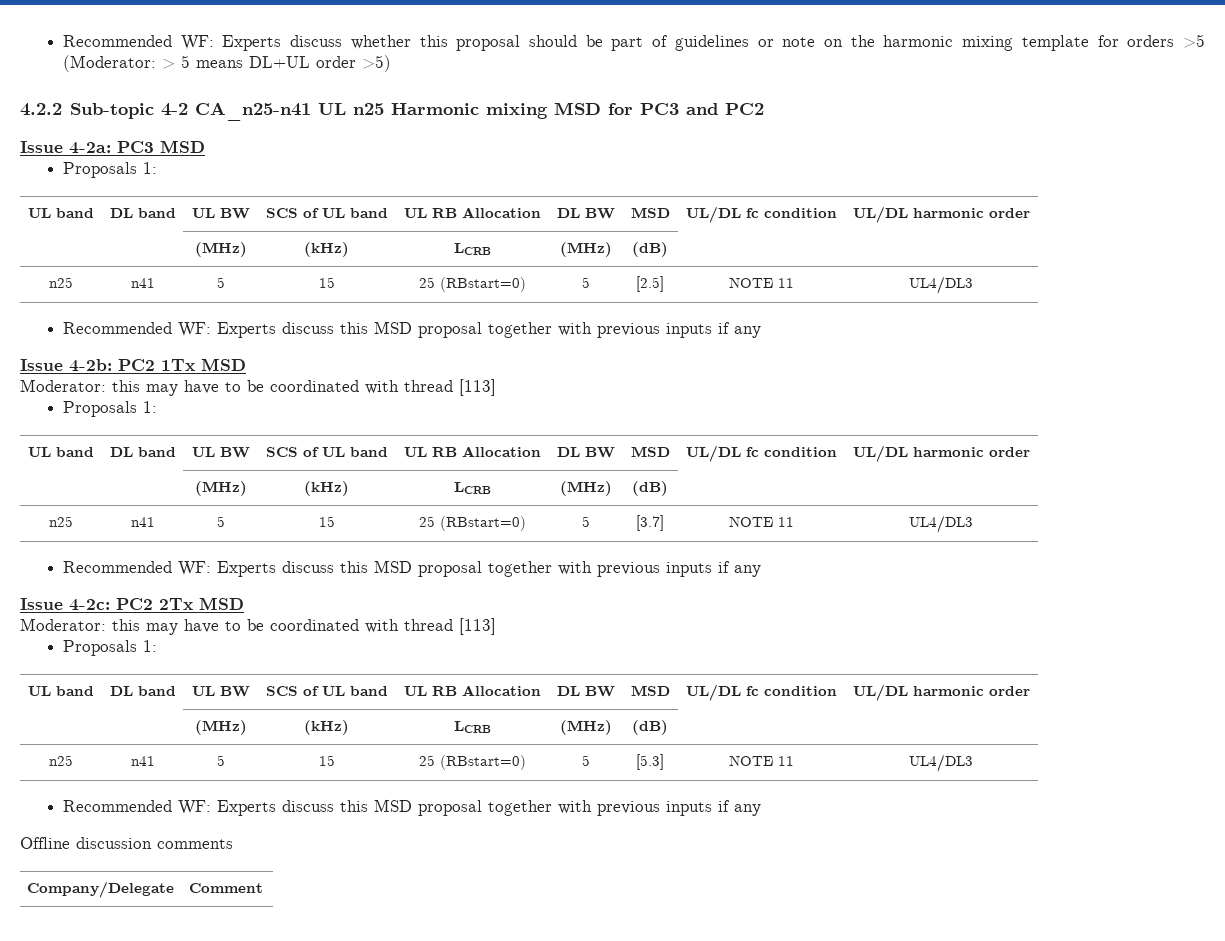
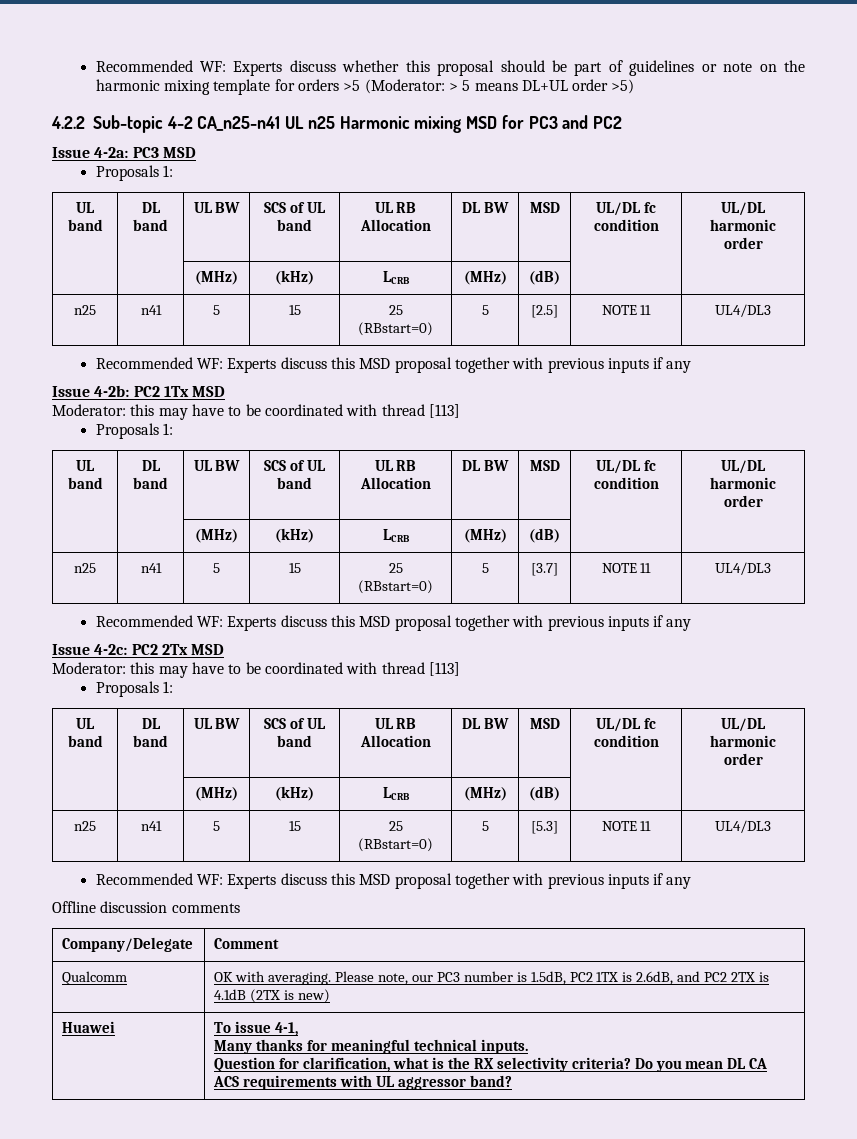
+ Qualcomm | OK with averaging. Please note, our PC3 number is 1.5dB, PC2 1TX is 2.6dB, and PC2 2TX is 4.1dB (2TX is new)
+ Huawei | To issue 4-1,
+ Many thanks for meaningful technical inputs.
+ Question for clarification, what is the RX selectivity criteria? Do you mean DL CA ACS requirements with UL aggressor band?

